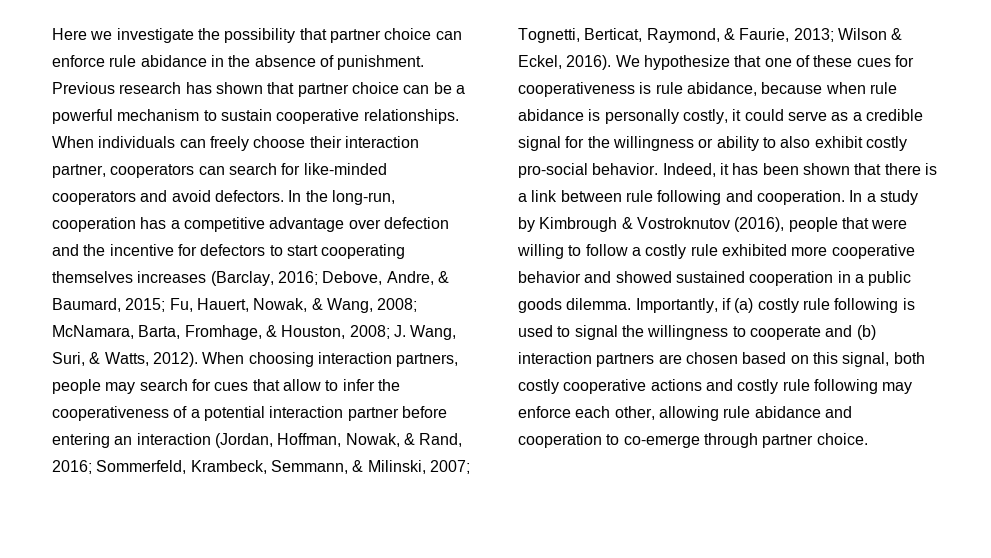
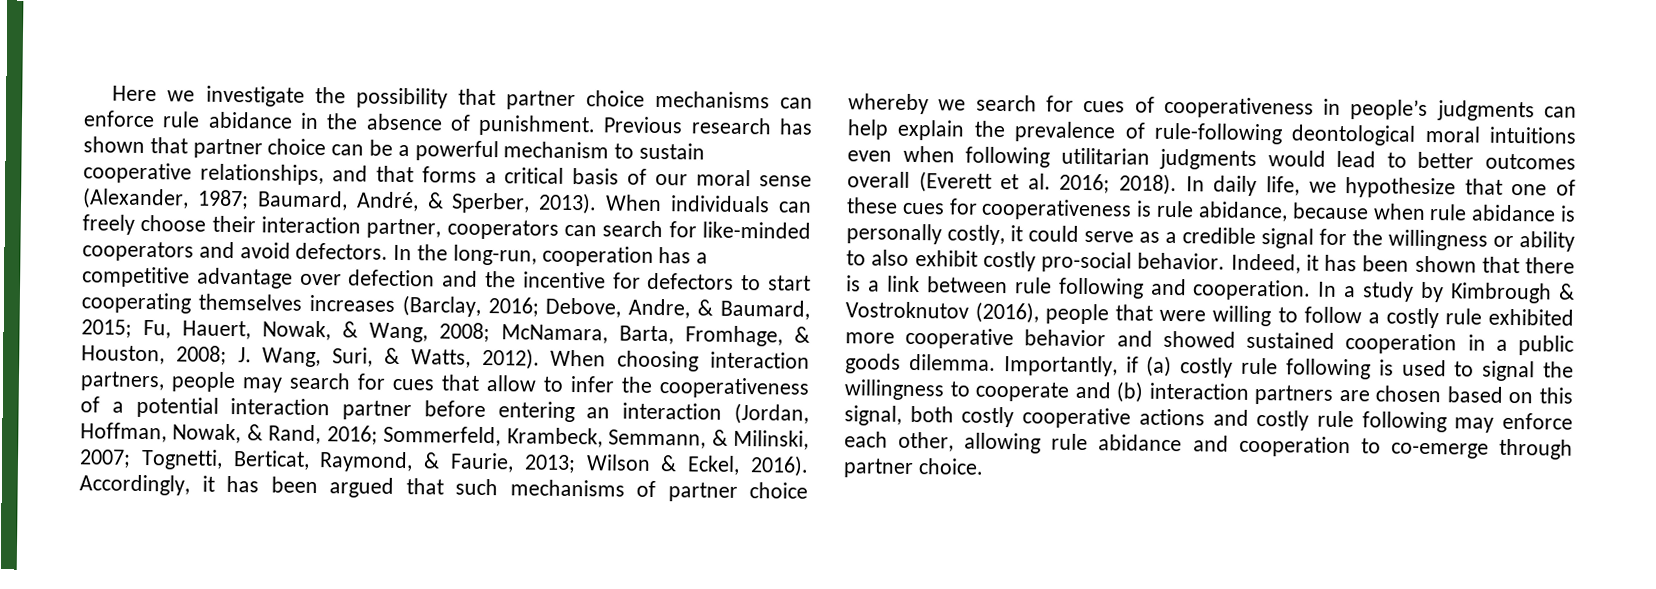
- Here we investigate the possibility that partner choice can enforce rule abidance in the absence of punishment.
+ Here we investigate the possibility that partner choice mechanisms can enforce rule abidance in the absence of punishment.
- Previous research has shown that partner choice can be a powerful mechanism to sustain cooperative relationships.
+ Previous research has shown that partner choice can be a powerful mechanism to sustain cooperative relationships, and that forms a critical basis of our moral sense (Alexander, 1987; Baumard, André, & Sperber, 2013).
- We hypothesize that one of these cues for cooperativeness is rule abidance, because when rule abidance is personally costly, it could serve as a credible signal for the willingness or ability to also exhibit costly pro-social behavior.
+ Accordingly, it has been argued that such mechanisms of partner choice whereby we search for cues of cooperativeness in people’s judgments can help explain the prevalence of rule-following deontological moral intuitions even when following utilitarian judgments would lead to better outcomes overall (Everett et al. 2016; 2018). In daily life, we hypothesize that one of these cues for cooperativeness is rule abidance, because when rule abidance is personally costly, it could serve as a credible signal for the willingness or ability to also exhibit costly pro-social behavior.

